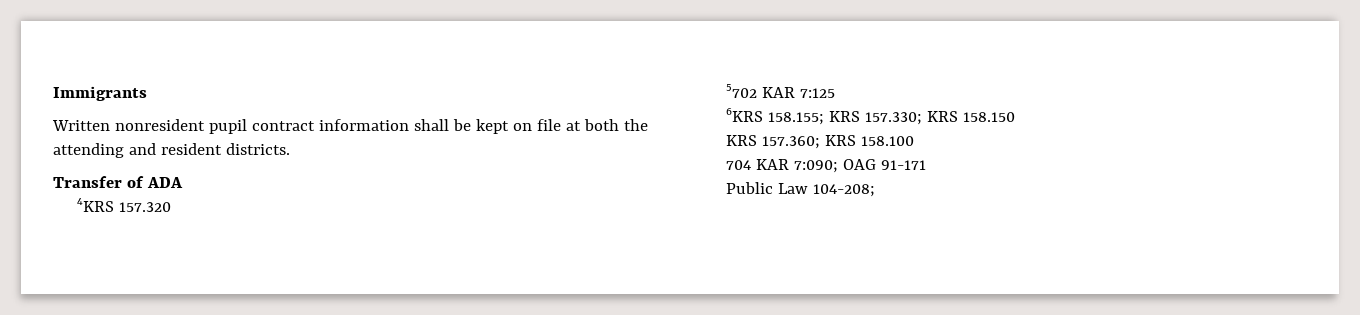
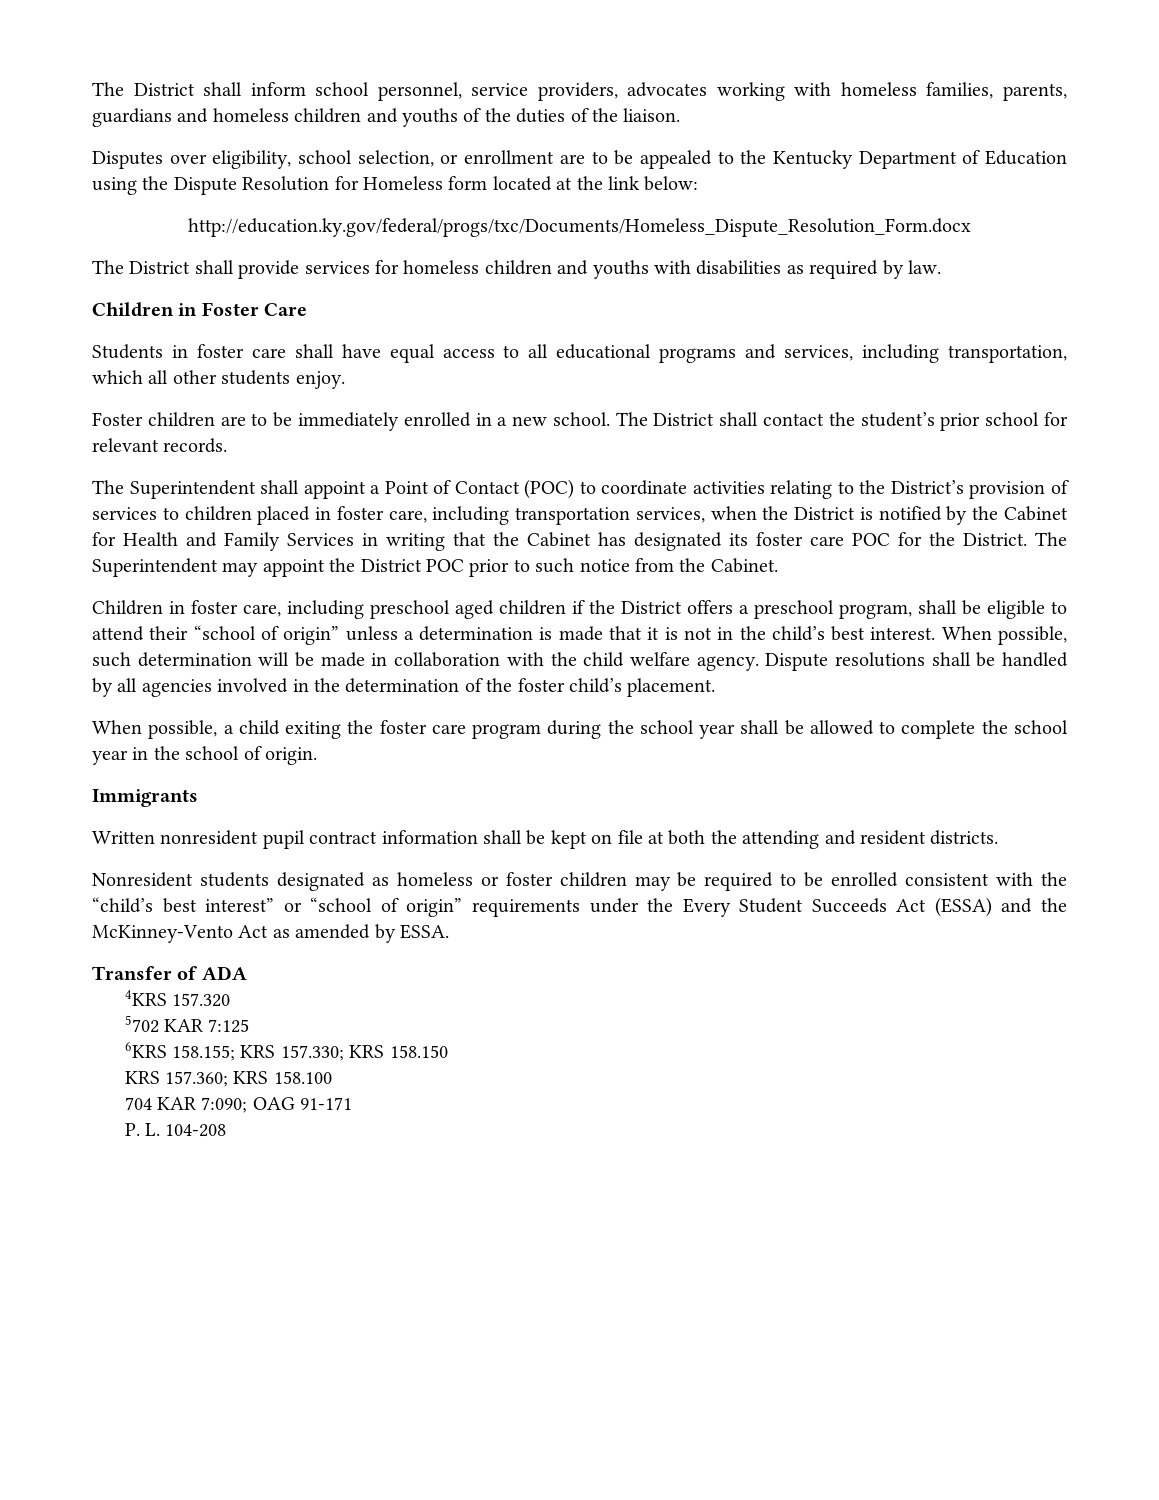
+ The District shall inform school personnel, service providers, advocates working with homeless families, parents, guardians and homeless children and youths of the duties of the liaison.
+ Disputes over eligibility, school selection, or enrollment are to be appealed to the Kentucky Department of Education using the Dispute Resolution for Homeless form located at the link below:
+ http://education.ky.gov/federal/progs/txc/Documents/Homeless_Dispute_Resolution_Form.docx
+ The District shall provide services for homeless children and youths with disabilities as required by law.
+ Children in Foster Care
+ Students in foster care shall have equal access to all educational programs and services, including transportation, which all other students enjoy.
+ Foster children are to be immediately enrolled in a new school. The District shall contact the student’s prior school for relevant records.
+ The Superintendent shall appoint a Point of Contact (POC) to coordinate activities relating to the District’s provision of services to children placed in foster care, including transportation services, when the District is notified by the Cabinet for Health and Family Services in writing that the Cabinet has designated its foster care POC for the District. The Superintendent may appoint the District POC prior to such notice from the Cabinet.
+ Children in foster care, including preschool aged children if the District offers a preschool program, shall be eligible to attend their “school of origin” unless a determination is made that it is not in the child’s best interest. When possible, such determination will be made in collaboration with the child welfare agency. Dispute resolutions shall be handled by all agencies involved in the determination of the foster child’s placement.
+ When possible, a child exiting the foster care program during the school year shall be allowed to complete the school year in the school of origin.
+ Nonresident students designated as homeless or foster children may be required to be enrolled consistent with the “child’s best interest” or “school of origin” requirements under the Every Student Succeeds Act (ESSA) and the McKinney-Vento Act as amended by ESSA.
- Public Law 104-208;
+ P. L. 104-208

